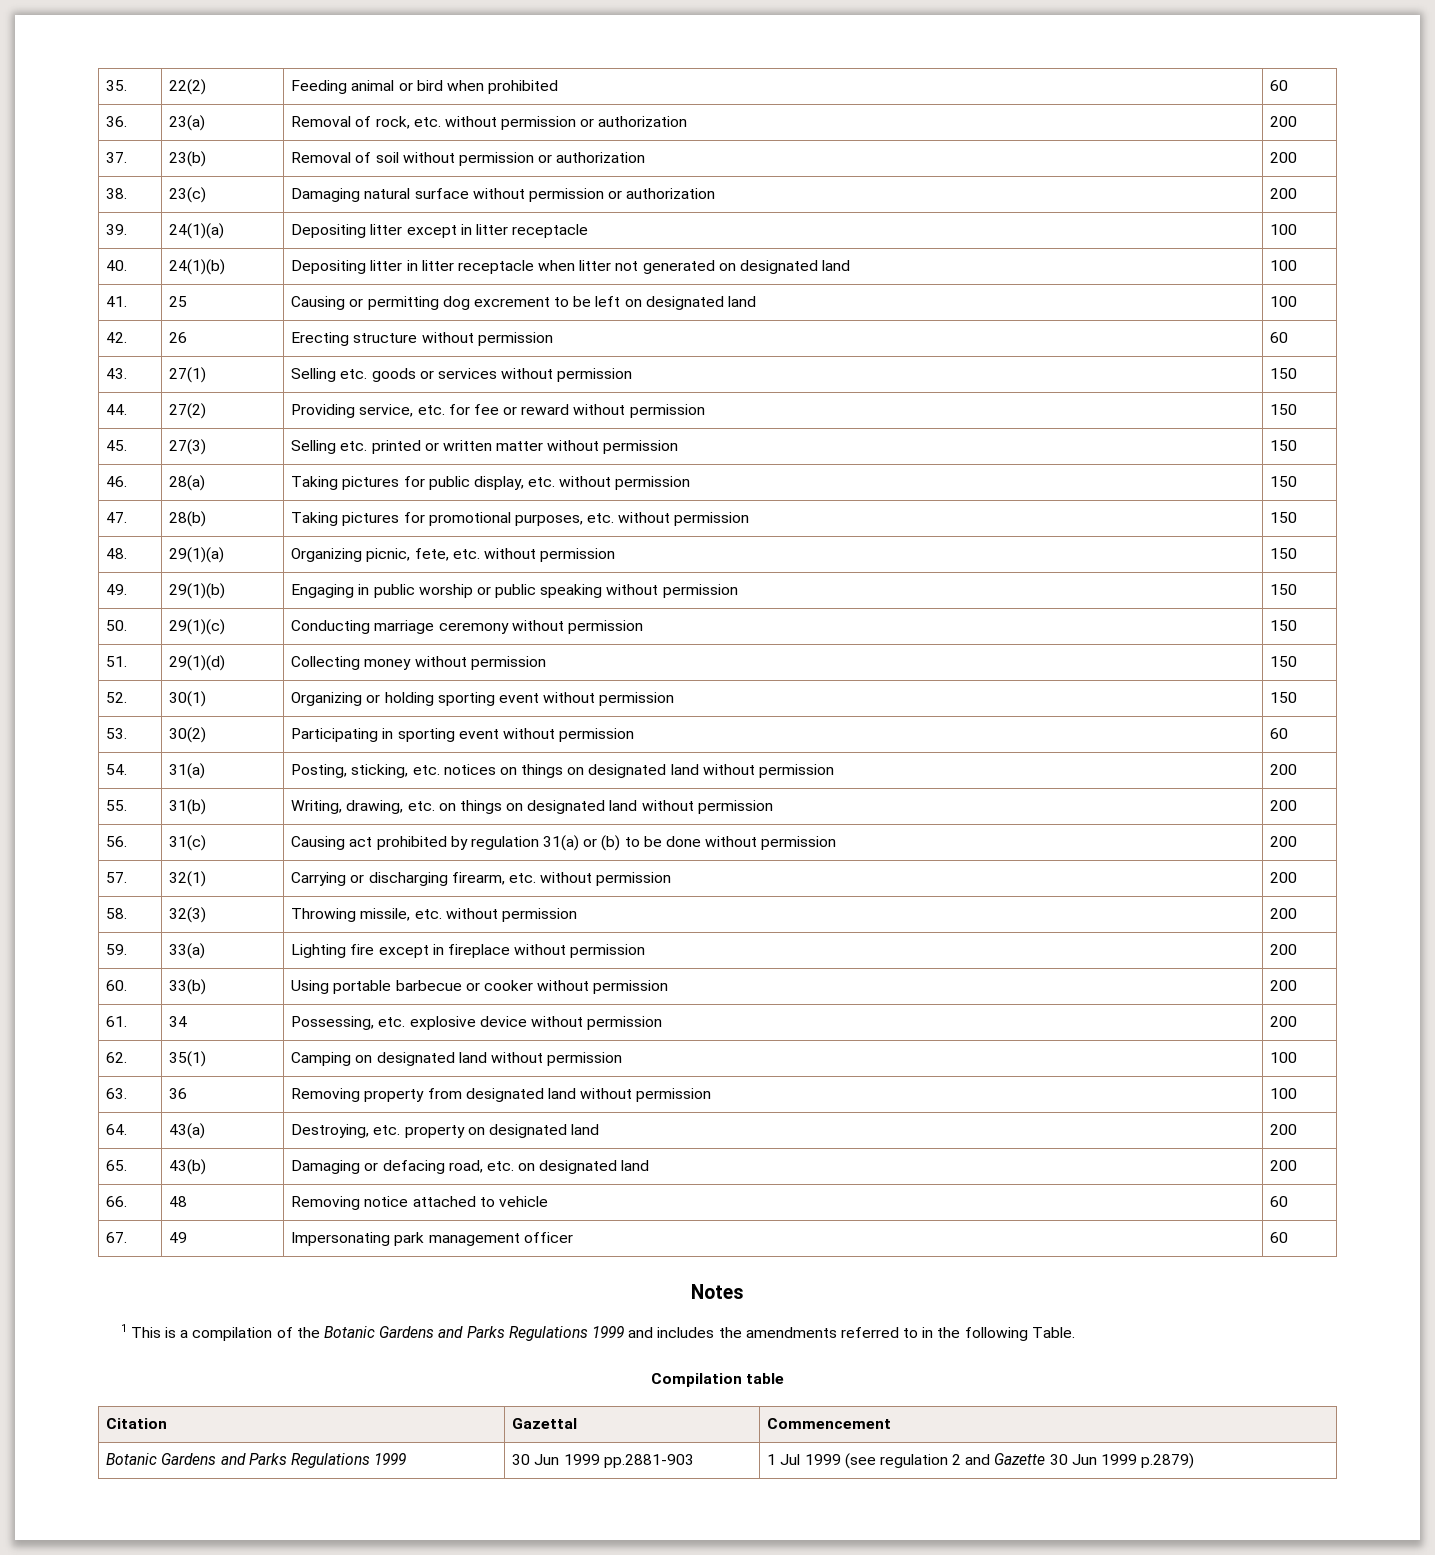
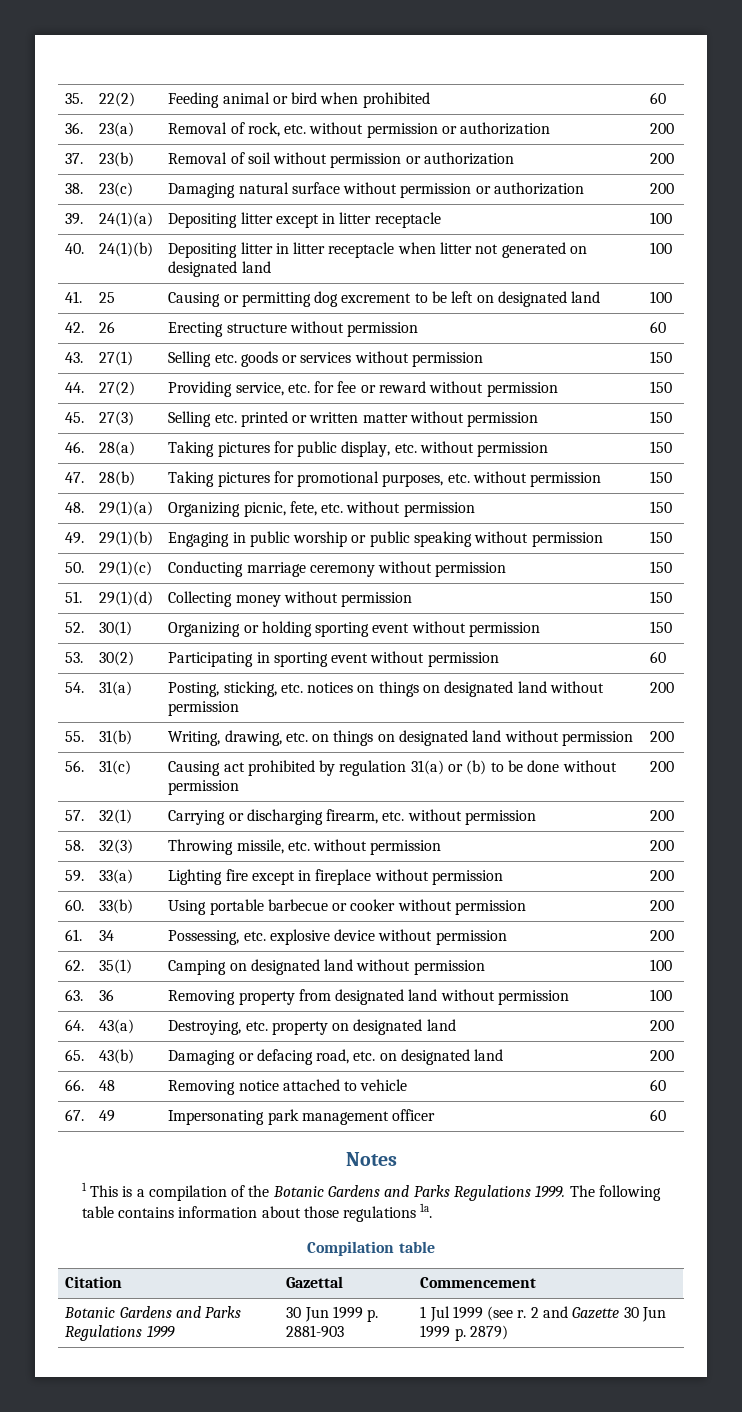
- 1 This is a compilation of the Botanic Gardens and Parks Regulations 1999 and includes the amendments referred to in the following Table.
+ 1 This is a compilation of the Botanic Gardens and Parks Regulations 1999. The following table contains information about those regulations 1a.
- Botanic Gardens and Parks Regulations 1999 | 30 Jun 1999 pp.2881-903 | 1 Jul 1999 (see regulation 2 and Gazette 30 Jun 1999 p.2879)
+ Botanic Gardens and Parks Regulations 1999 | 30 Jun 1999 p. 2881-903 | 1 Jul 1999 (see r. 2 and Gazette 30 Jun 1999 p. 2879)

